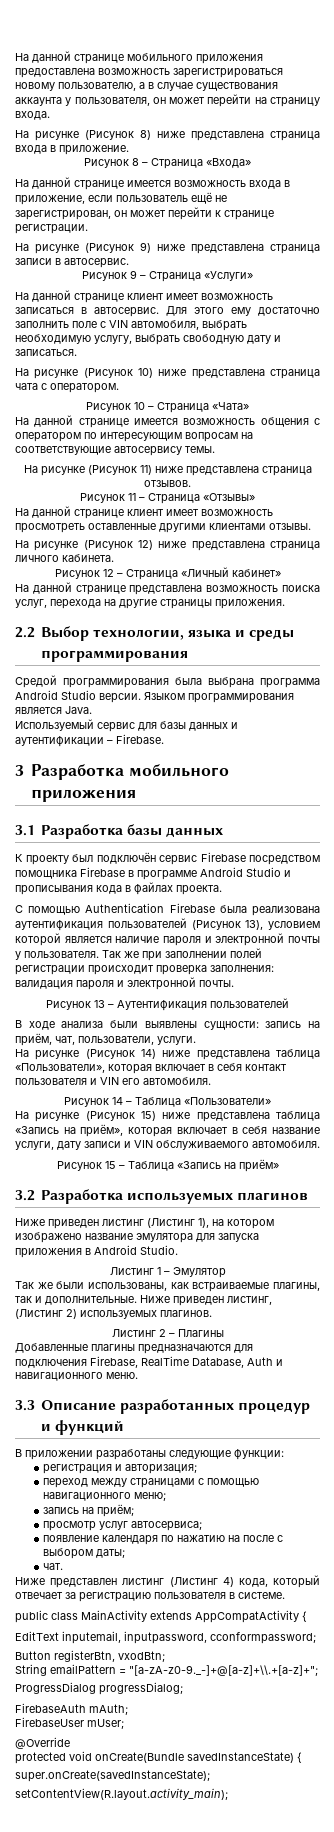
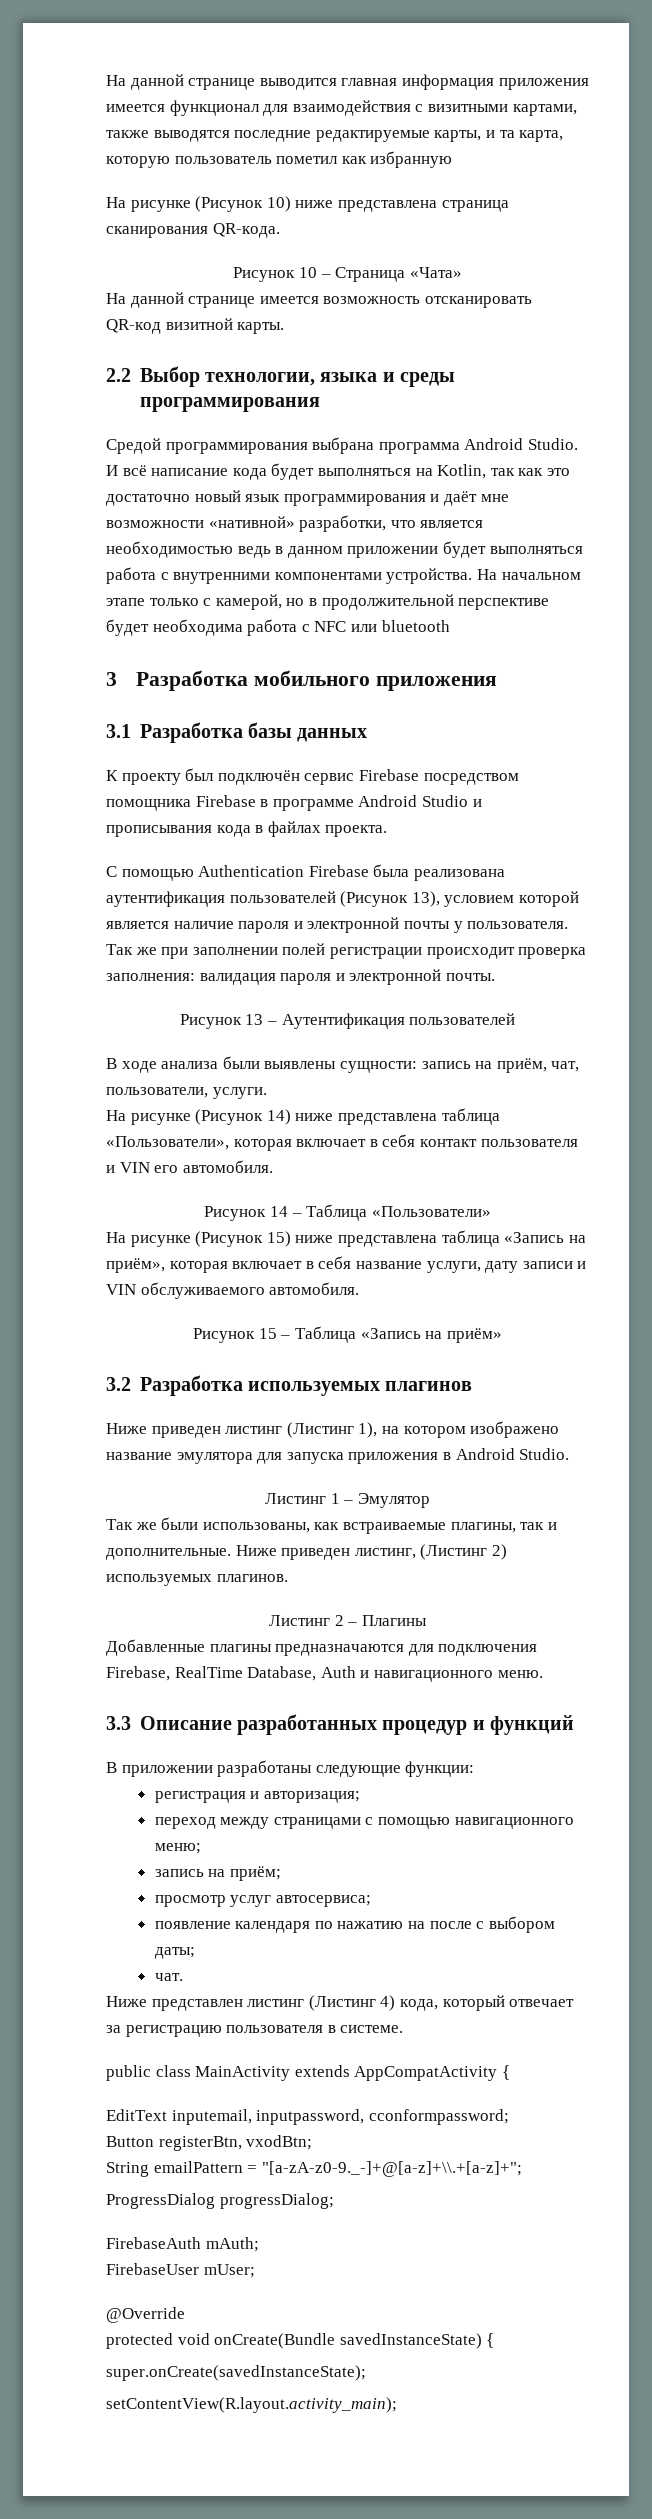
- На данной странице мобильного приложения предоставлена возможность зарегистрироваться новому пользователю, а в случае существования аккаунта у пользователя, он может перейти на страницу входа.
- На рисунке (Рисунок 8) ниже представлена страница входа в приложение.
- Рисунок 8 – Страница «Входа»
- На данной странице имеется возможность входа в приложение, если пользователь ещё не зарегистрирован, он может перейти к странице регистрации.
- На рисунке (Рисунок 9) ниже представлена страница записи в автосервис.
- Рисунок 9 – Страница «Услуги»
- На данной странице клиент имеет возможность записаться в автосервис. Для этого ему достаточно заполнить поле с VIN автомобиля, выбрать необходимую услугу, выбрать свободную дату и записаться.
+ На данной странице выводится главная информация приложения имеется функционал для взаимодействия с визитными картами, также выводятся последние редактируемые карты, и та карта, которую пользователь пометил как избранную
- На рисунке (Рисунок 10) ниже представлена страница чата с оператором.
+ На рисунке (Рисунок 10) ниже представлена страница сканирования QR-кода.
- На данной странице имеется возможность общения с оператором по интересующим вопросам на соответствующие автосервису темы.
- На рисунке (Рисунок 11) ниже представлена страница отзывов.
- Рисунок 11 – Страница «Отзывы»
- На данной странице клиент имеет возможность просмотреть оставленные другими клиентами отзывы.
- На рисунке (Рисунок 12) ниже представлена страница личного кабинета.
- Рисунок 12 – Страница «Личный кабинет»
- На данной странице представлена возможность поиска услуг, перехода на другие страницы приложения.
+ На данной странице имеется возможность отсканировать QR-код визитной карты.
- Средой программирования была выбрана программа Android Studio версии. Языком программирования является Java.
- Используемый сервис для базы данных и аутентификации – Firebase.
+ Средой программирования выбрана программа Android Studio. И всё написание кода будет выполняться на Kotlin, так как это достаточно новый язык программирования и даёт мне возможности «нативной» разработки, что является необходимостью ведь в данном приложении будет выполняться работа с внутренними компонентами устройства. На начальном этапе только с камерой, но в продолжительной перспективе будет необходима работа с NFC или bluetooth

